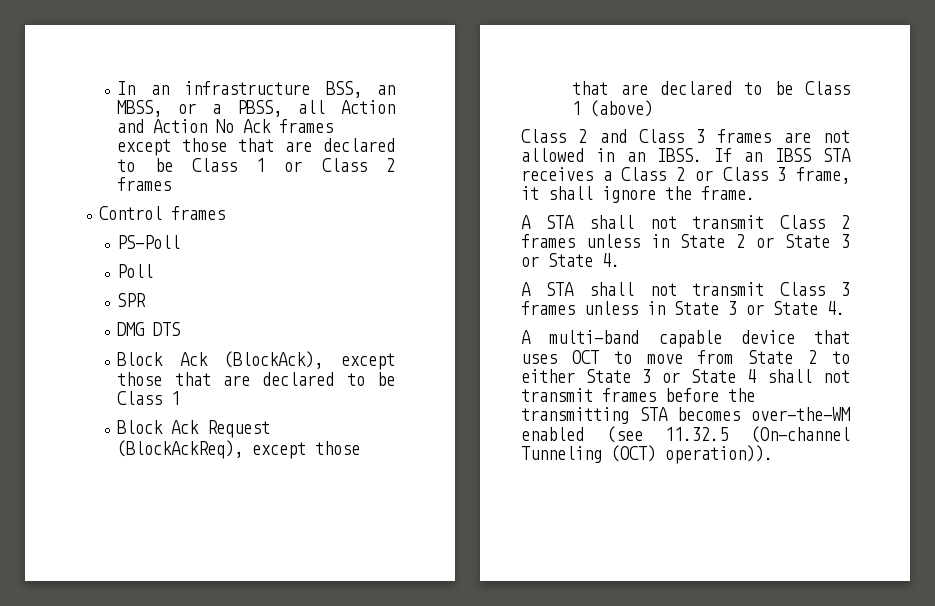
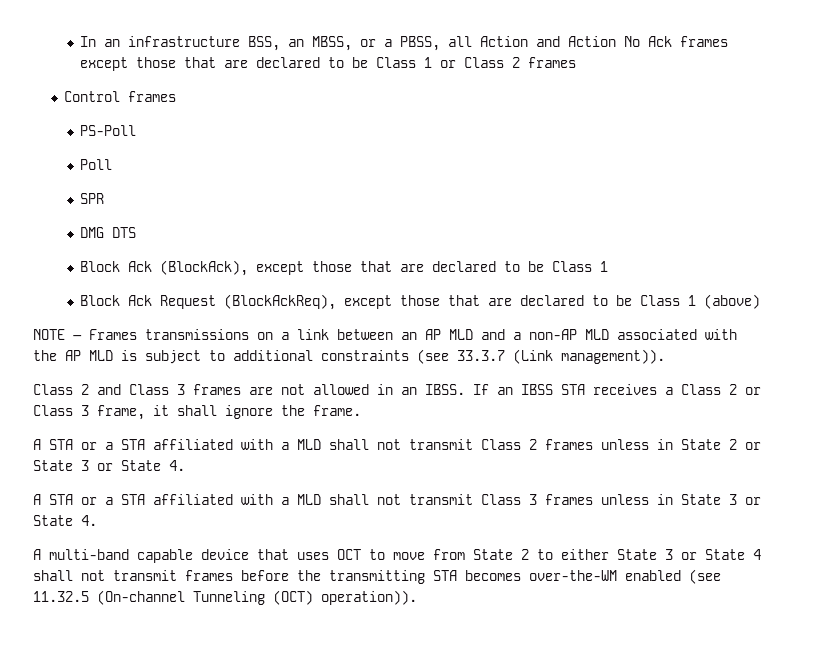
+ NOTE – Frames transmissions on a link between an AP MLD and a non-AP MLD associated with the AP MLD is subject to additional constraints (see 33.3.7 (Link management)).
- A STA shall not transmit Class 2 frames unless in State 2 or State 3 or State 4.
+ A STA or a STA affiliated with a MLD shall not transmit Class 2 frames unless in State 2 or State 3 or State 4.
- A STA shall not transmit Class 3 frames unless in State 3 or State 4.
+ A STA or a STA affiliated with a MLD shall not transmit Class 3 frames unless in State 3 or State 4.

